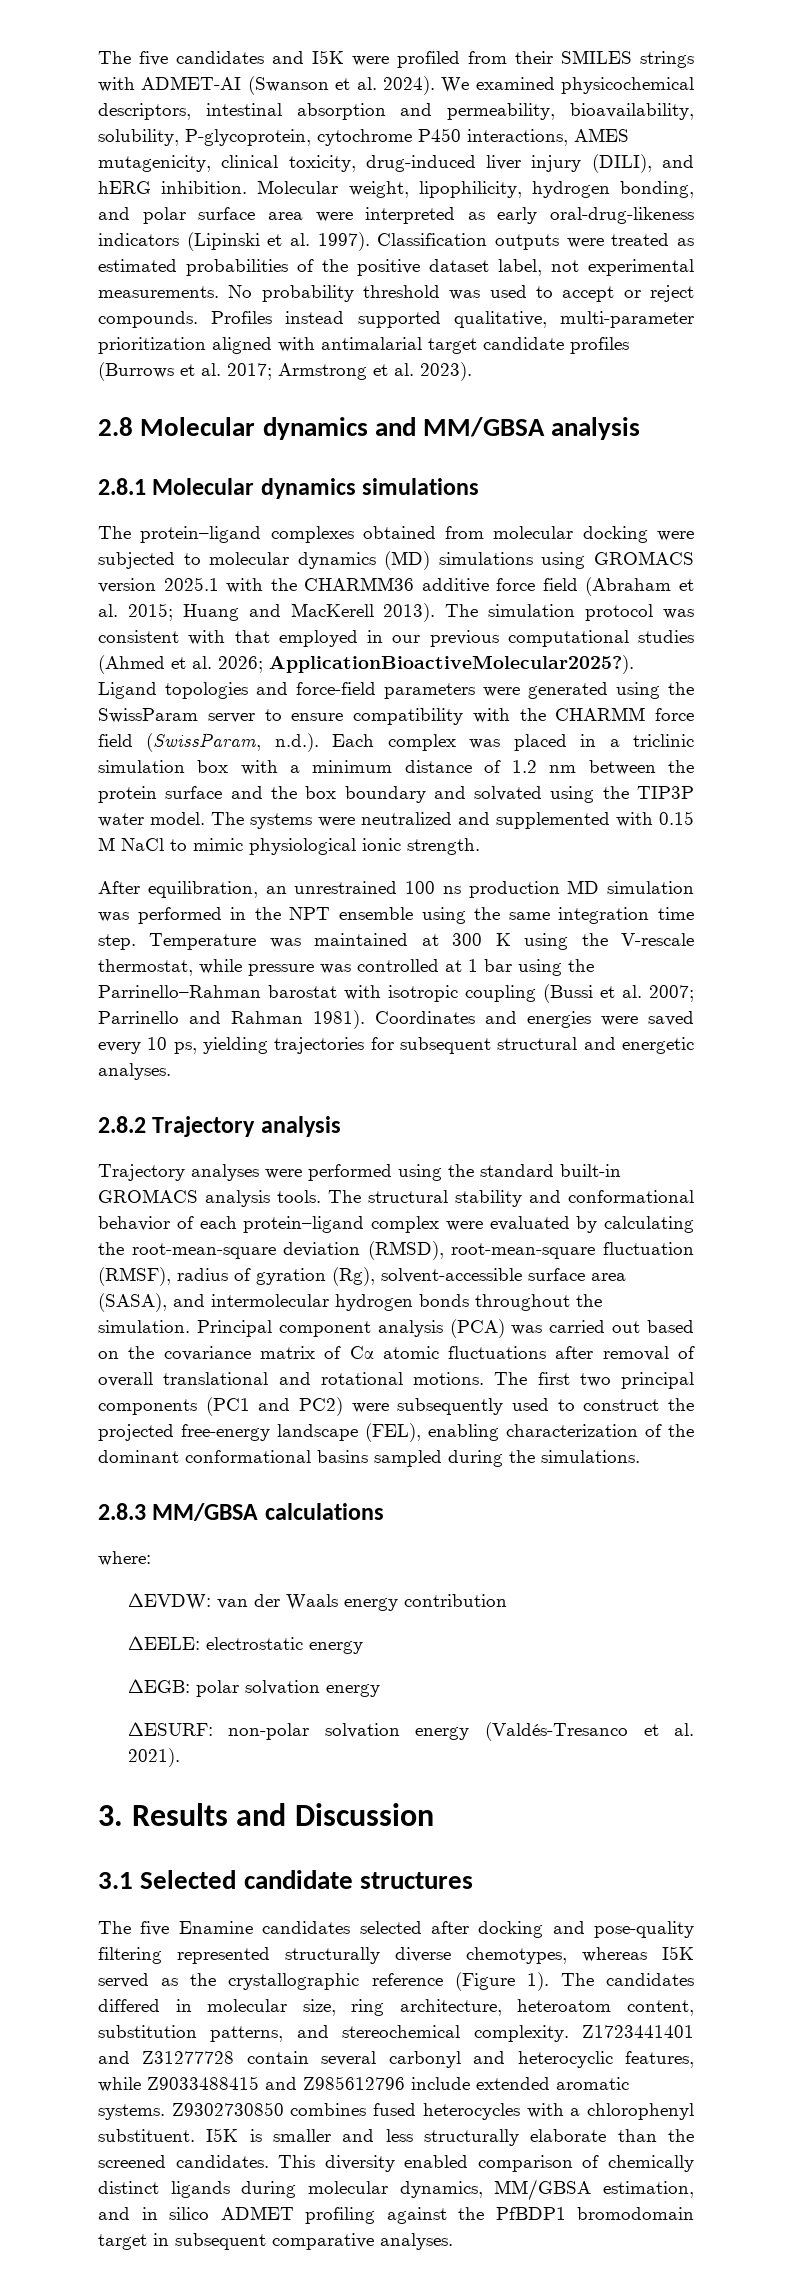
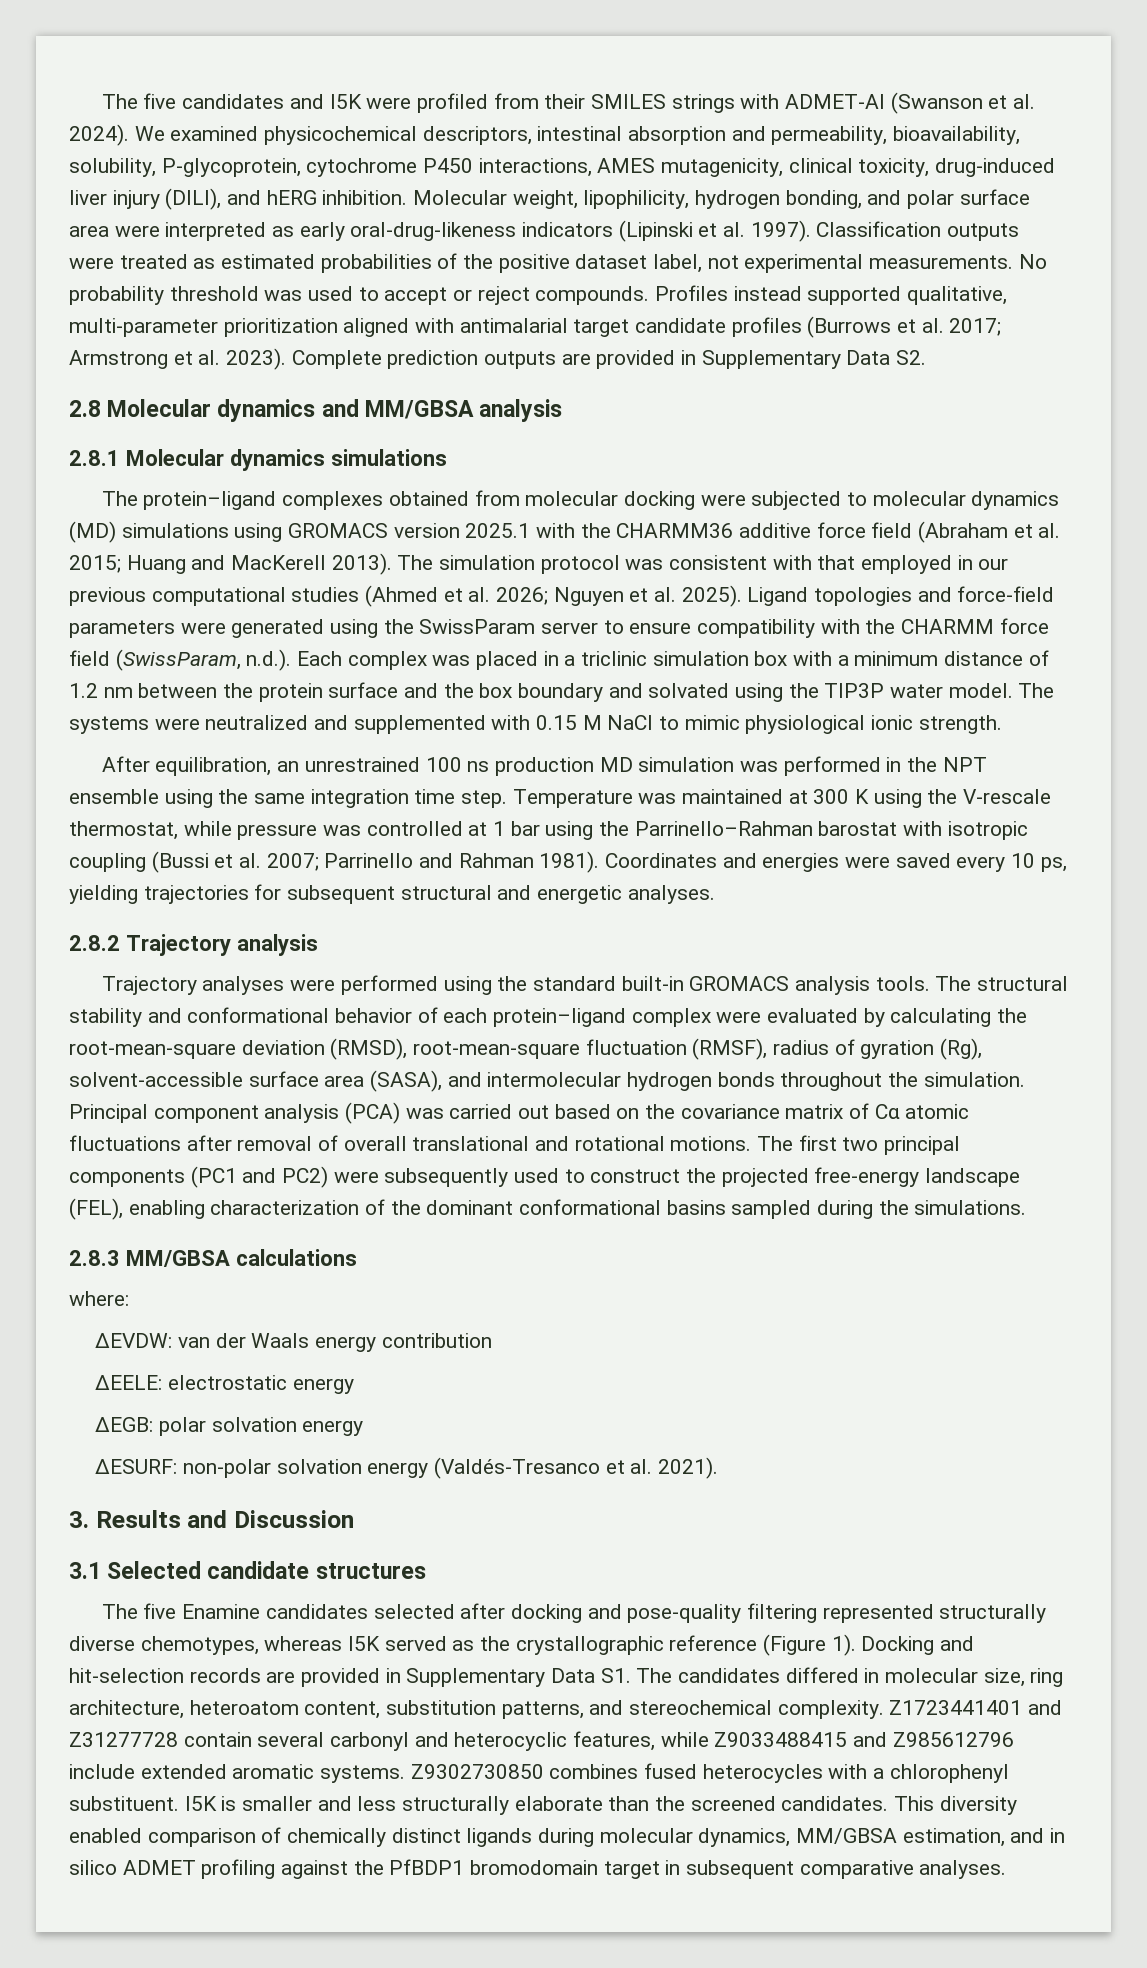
+ Complete prediction outputs are provided in Supplementary Data S2.
- The simulation protocol was consistent with that employed in our previous computational studies (Ahmed et al. 2026; ApplicationBioactiveMolecular2025?).
+ The simulation protocol was consistent with that employed in our previous computational studies (Ahmed et al. 2026; Nguyen et al. 2025).
- The candidates differed in molecular size, ring architecture, heteroatom content, substitution patterns, and stereochemical complexity.
+ Docking and hit-selection records are provided in Supplementary Data S1. The candidates differed in molecular size, ring architecture, heteroatom content, substitution patterns, and stereochemical complexity.

